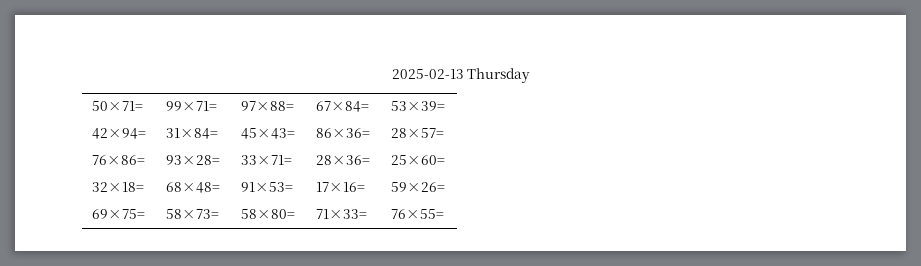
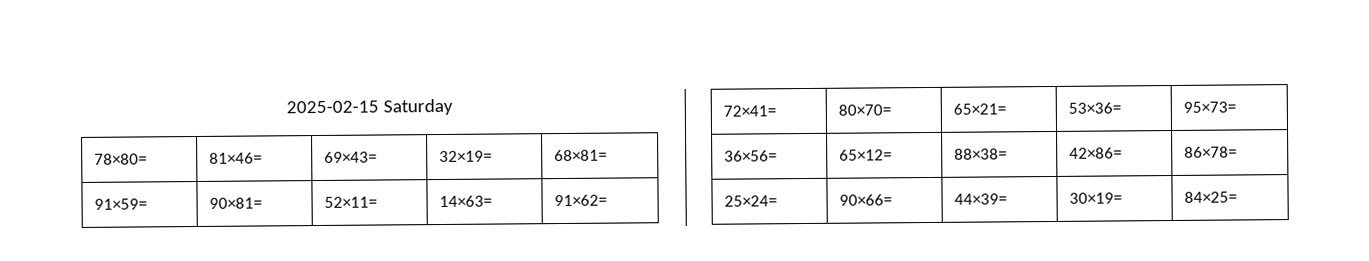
- 2025-02-13 Thursday
- 50×71= | 99×71= | 97×88= | 67×84= | 53×39=
- 42×94= | 31×84= | 45×43= | 86×36= | 28×57=
- 76×86= | 93×28= | 33×71= | 28×36= | 25×60=
- 32×18= | 68×48= | 91×53= | 17×16= | 59×26=
- 69×75= | 58×73= | 58×80= | 71×33= | 76×55=
+ 2025-02-15 Saturday
+ 78×80= | 81×46= | 69×43= | 32×19= | 68×81=
+ 91×59= | 90×81= | 52×11= | 14×63= | 91×62=
+ 72×41= | 80×70= | 65×21= | 53×36= | 95×73=
+ 36×56= | 65×12= | 88×38= | 42×86= | 86×78=
+ 25×24= | 90×66= | 44×39= | 30×19= | 84×25=

